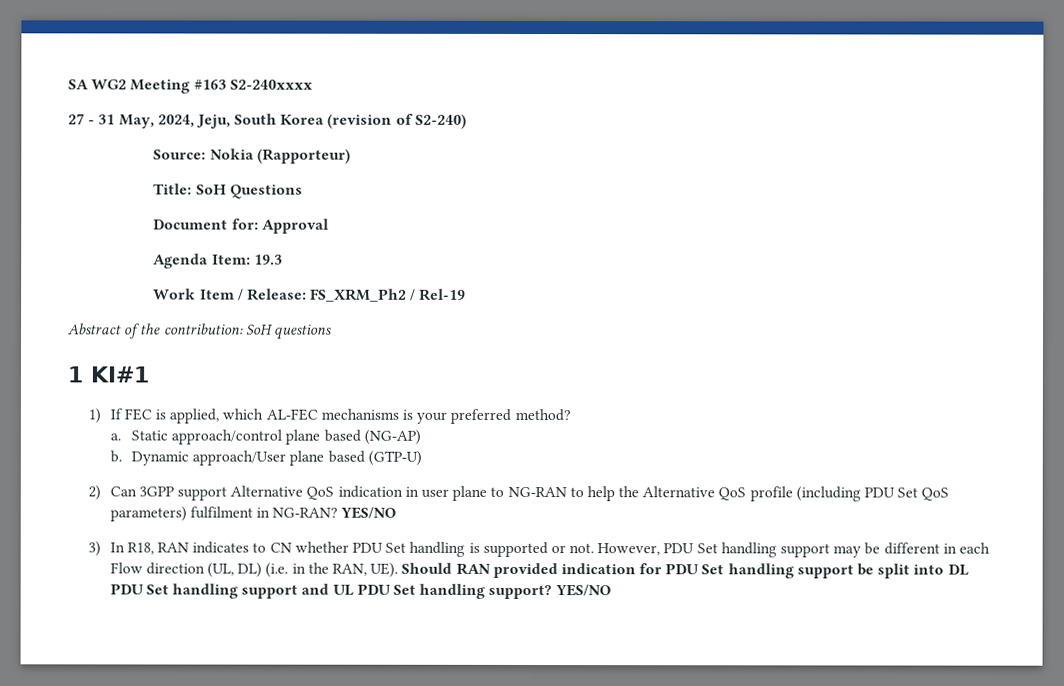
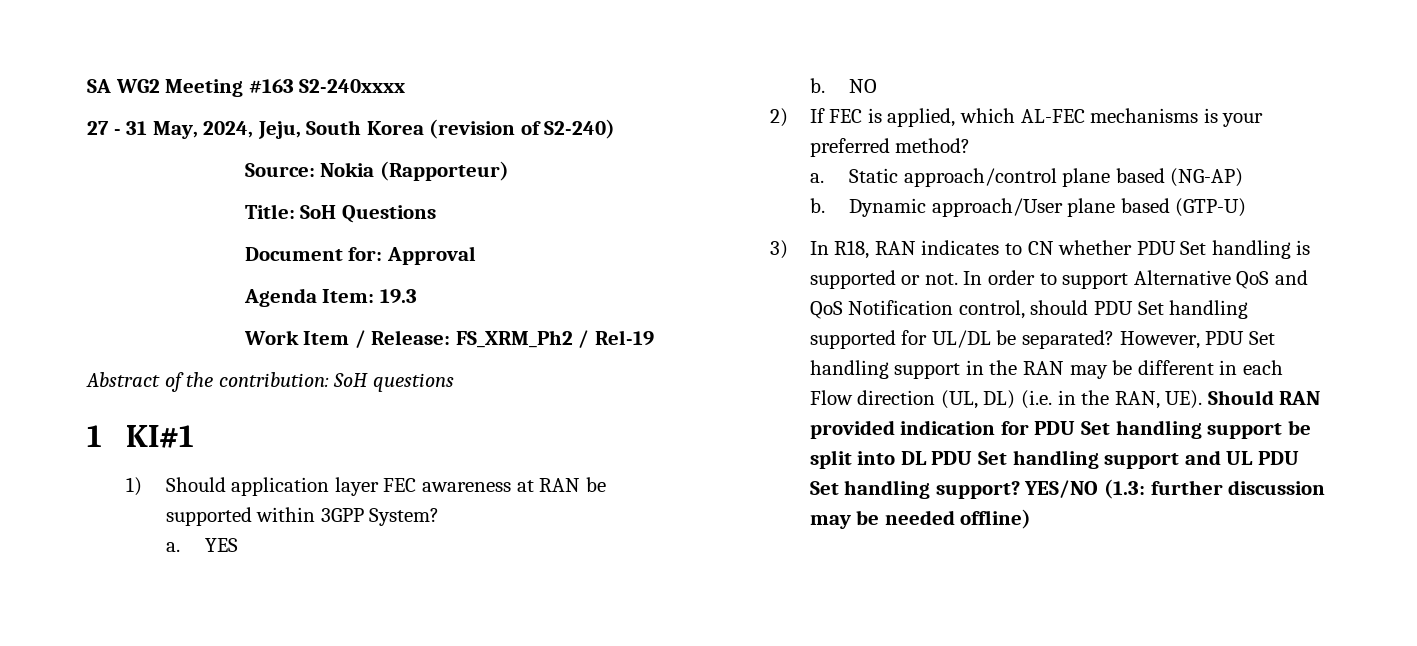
- 1) If FEC is applied, which AL-FEC mechanisms is your preferred method?
+ 1) Should application layer FEC awareness at RAN be supported within 3GPP System?
+ a. YES
+ b. NO
+ 2) If FEC is applied, which AL-FEC mechanisms is your preferred method?
- 2) Can 3GPP support Alternative QoS indication in user plane to NG-RAN to help the Alternative QoS profile (including PDU Set QoS parameters) fulfilment in NG-RAN? YES/NO
+ In order to support Alternative QoS and QoS Notification control, should PDU Set handling supported for UL/DL be separated?
- However, PDU Set handling support may be different in each Flow direction (UL, DL) (i.e. in the RAN, UE). Should RAN provided indication for PDU Set handling support be split into DL PDU Set handling support and UL PDU Set handling support? YES/NO
+ However, PDU Set handling support in the RAN may be different in each Flow direction (UL, DL) (i.e. in the RAN, UE). Should RAN provided indication for PDU Set handling support be split into DL PDU Set handling support and UL PDU Set handling support? YES/NO (1.3: further discussion may be needed offline)

